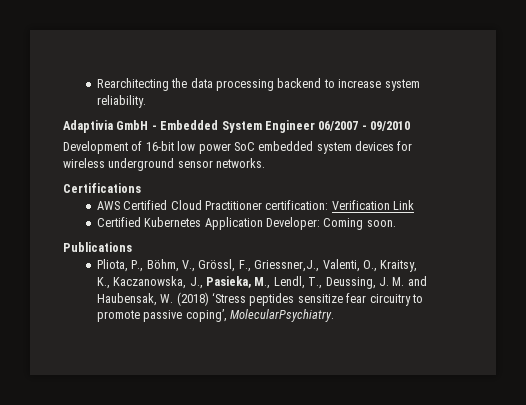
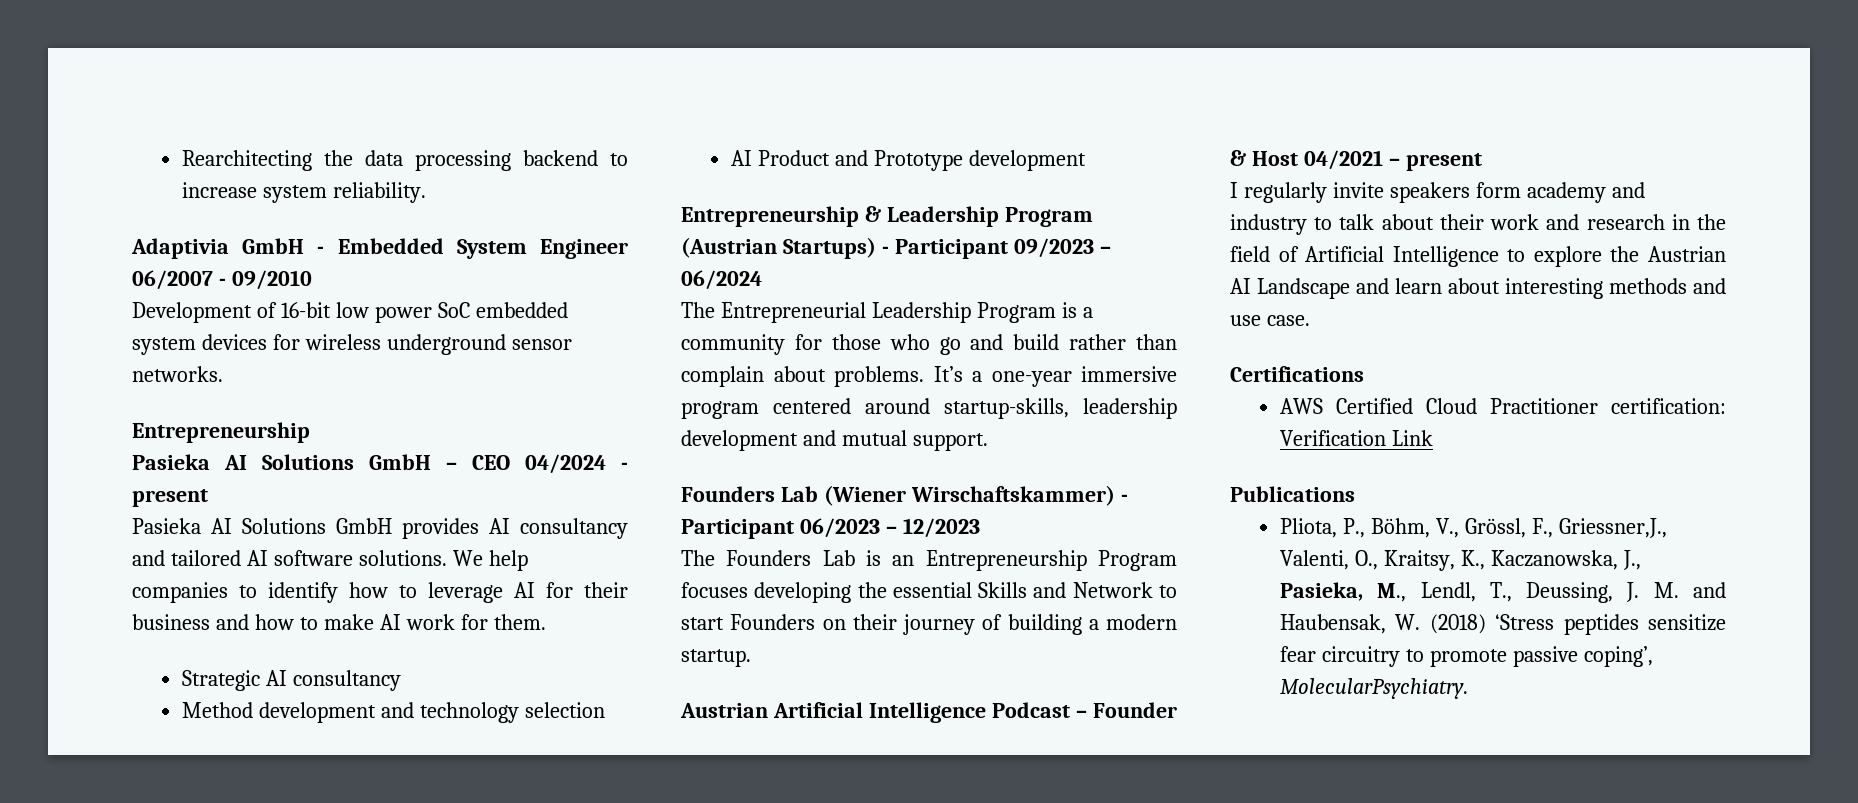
  Development of 16-bit low power SoC embedded system devices for wireless underground sensor networks.
+ Entrepreneurship
+ Pasieka AI Solutions GmbH – CEO 04/2024 - present
+ Pasieka AI Solutions GmbH provides AI consultancy and tailored AI software solutions. We help companies to identify how to leverage AI for their business and how to make AI work for them.
+ Strategic AI consultancy
+ Method development and technology selection
+ AI Product and Prototype development
+ Entrepreneurship & Leadership Program (Austrian Startups) - Participant 09/2023 – 06/2024
+ The Entrepreneurial Leadership Program is a community for those who go and build rather than complain about problems. It’s a one-year immersive program centered around startup-skills, leadership development and mutual support.
+ Founders Lab (Wiener Wirschaftskammer) - Participant 06/2023 – 12/2023
+ The Founders Lab is an Entrepreneurship Program focuses developing the essential Skills and Network to start Founders on their journey of building a modern startup.
+ Austrian Artificial Intelligence Podcast – Founder & Host 04/2021 – present
+ I regularly invite speakers form academy and industry to talk about their work and research in the field of Artificial Intelligence to explore the Austrian AI Landscape and learn about interesting methods and use case.
- Certified Kubernetes Application Developer: Coming soon.

